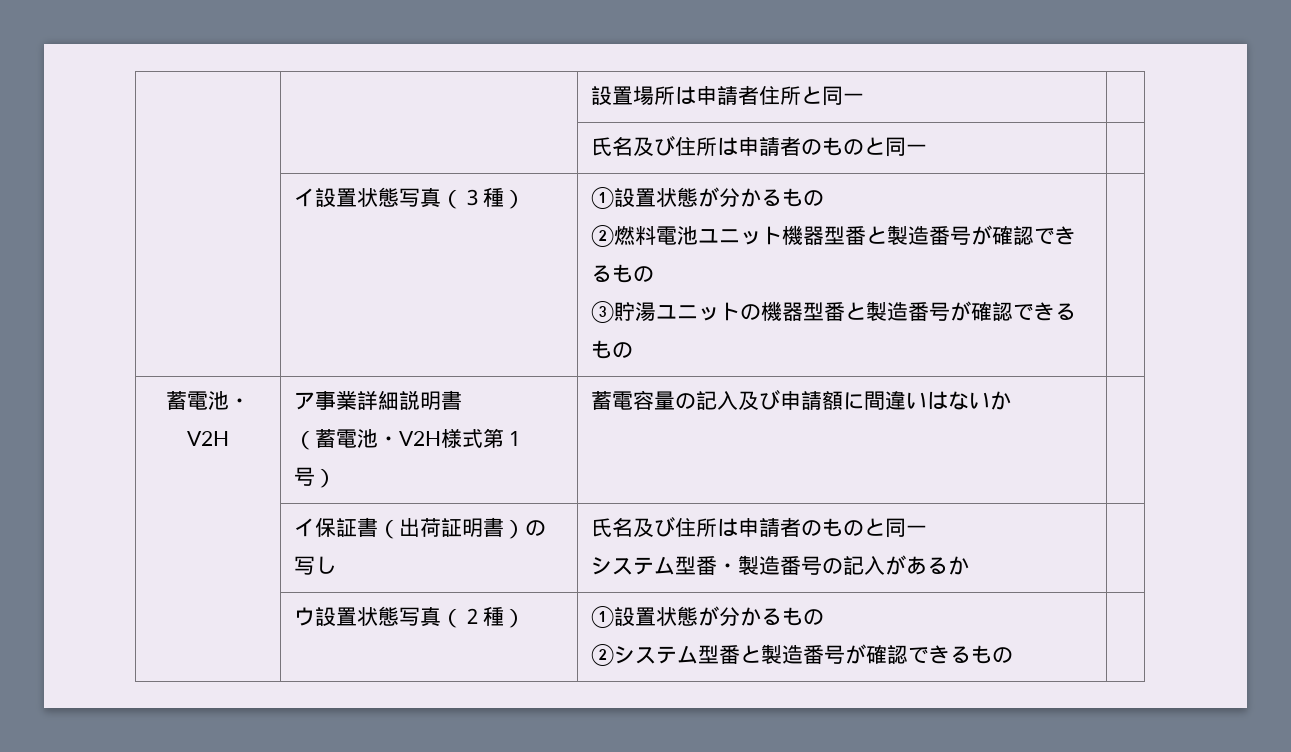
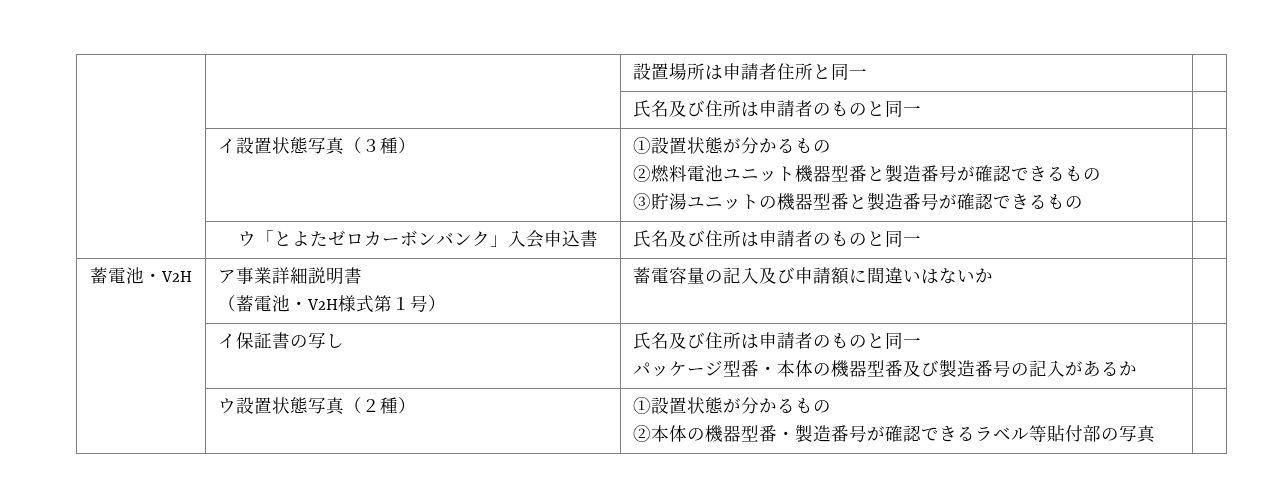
+ | ウ「とよたゼロカーボンバンク」入会申込書 | 氏名及び住所は申請者のものと同一 |
- | イ保証書（出荷証明書）の写し | 氏名及び住所は申請者のものと同一
- システム型番・製造番号の記入があるか |
+ | イ保証書の写し | 氏名及び住所は申請者のものと同一
+ パッケージ型番・本体の機器型番及び製造番号の記入があるか |
  | ウ設置状態写真（２種） | ①設置状態が分かるもの
- ②システム型番と製造番号が確認できるもの |
+ ②本体の機器型番・製造番号が確認できるラベル等貼付部の写真 |

